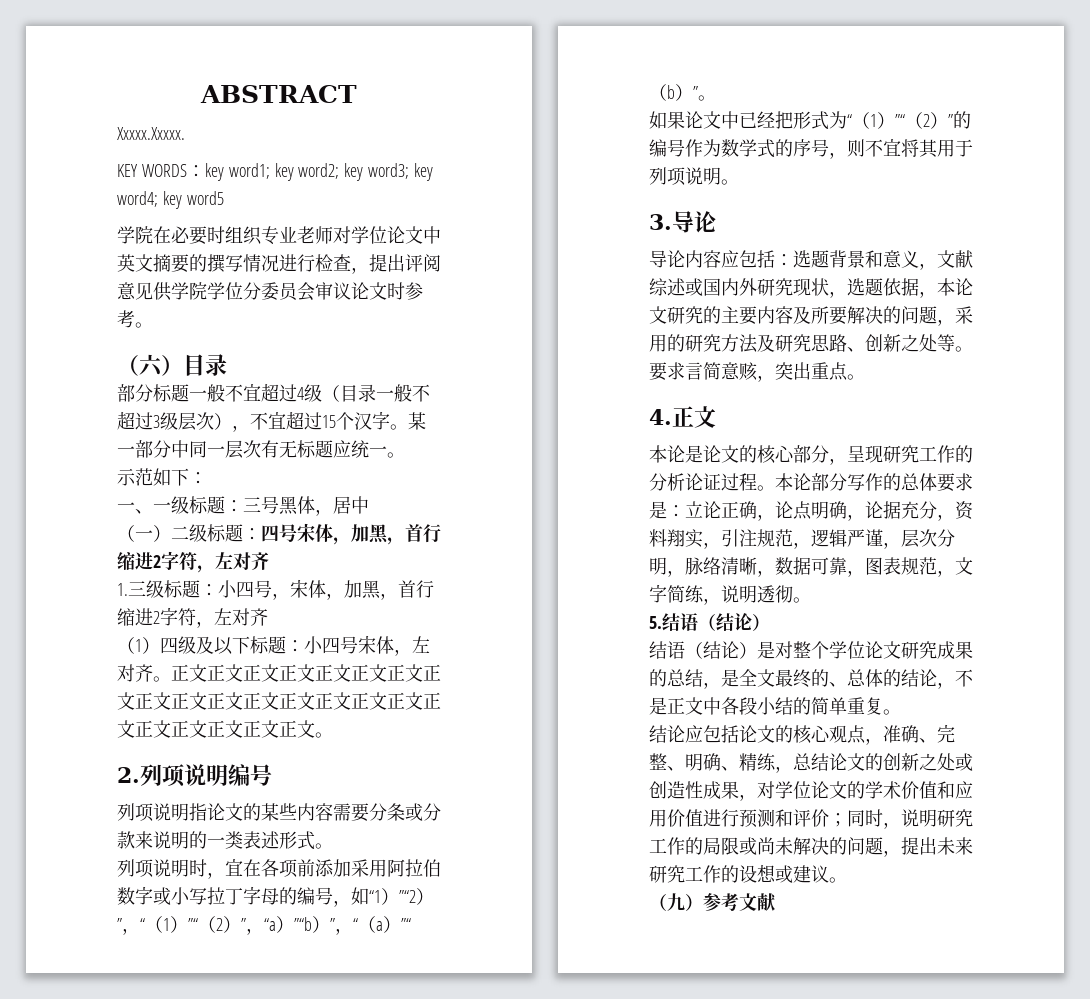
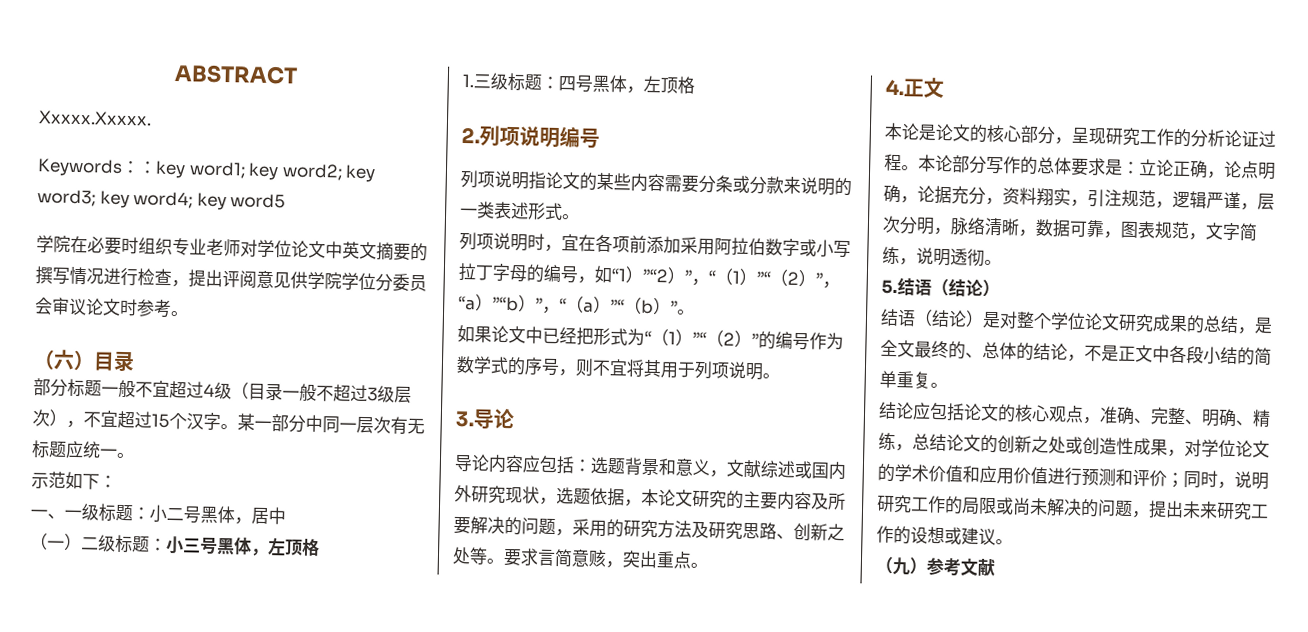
- KEY WORDS：key word1; key word2; key word3; key word4; key word5
+ Keywords：：key word1; key word2; key word3; key word4; key word5
- 一、一级标题：三号黑体，居中
+ 一、一级标题：小二号黑体，居中
- （一）二级标题：四号宋体，加黑，首行缩进2字符，左对齐
- 1.三级标题：小四号，宋体，加黑，首行缩进2字符，左对齐
- （1）四级及以下标题：小四号宋体，左对齐。正文正文正文正文正文正文正文正文正文正文正文正文正文正文正文正文正文正文正文正文正文正文。
+ （一）二级标题：小三号黑体，左顶格
+ 1.三级标题：四号黑体，左顶格

